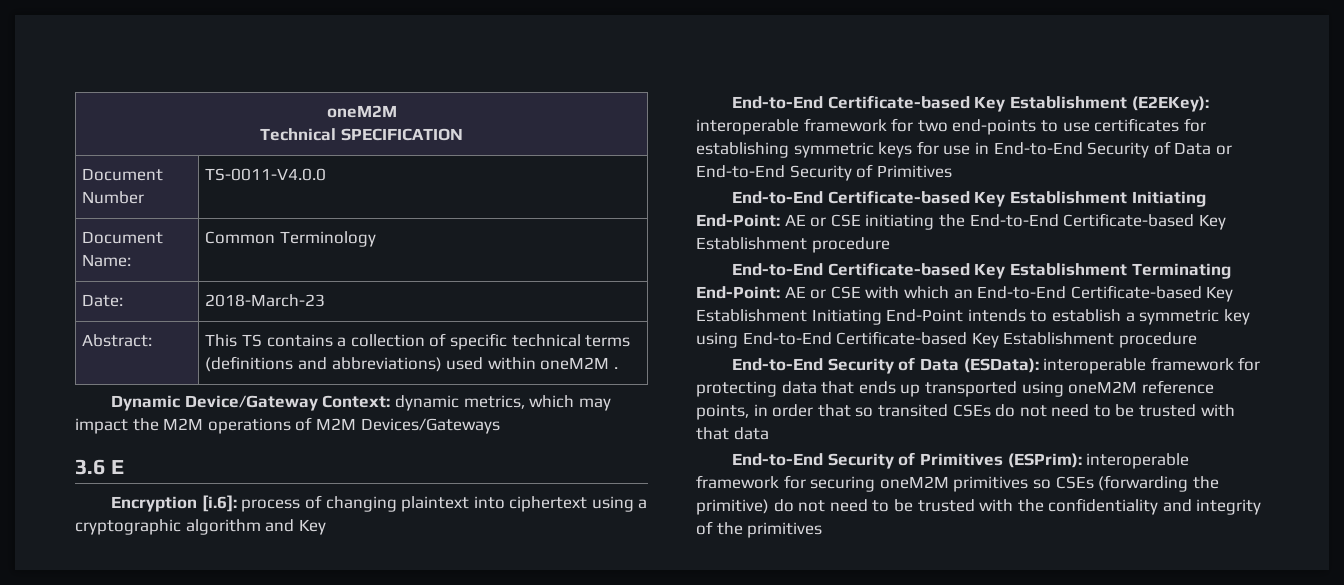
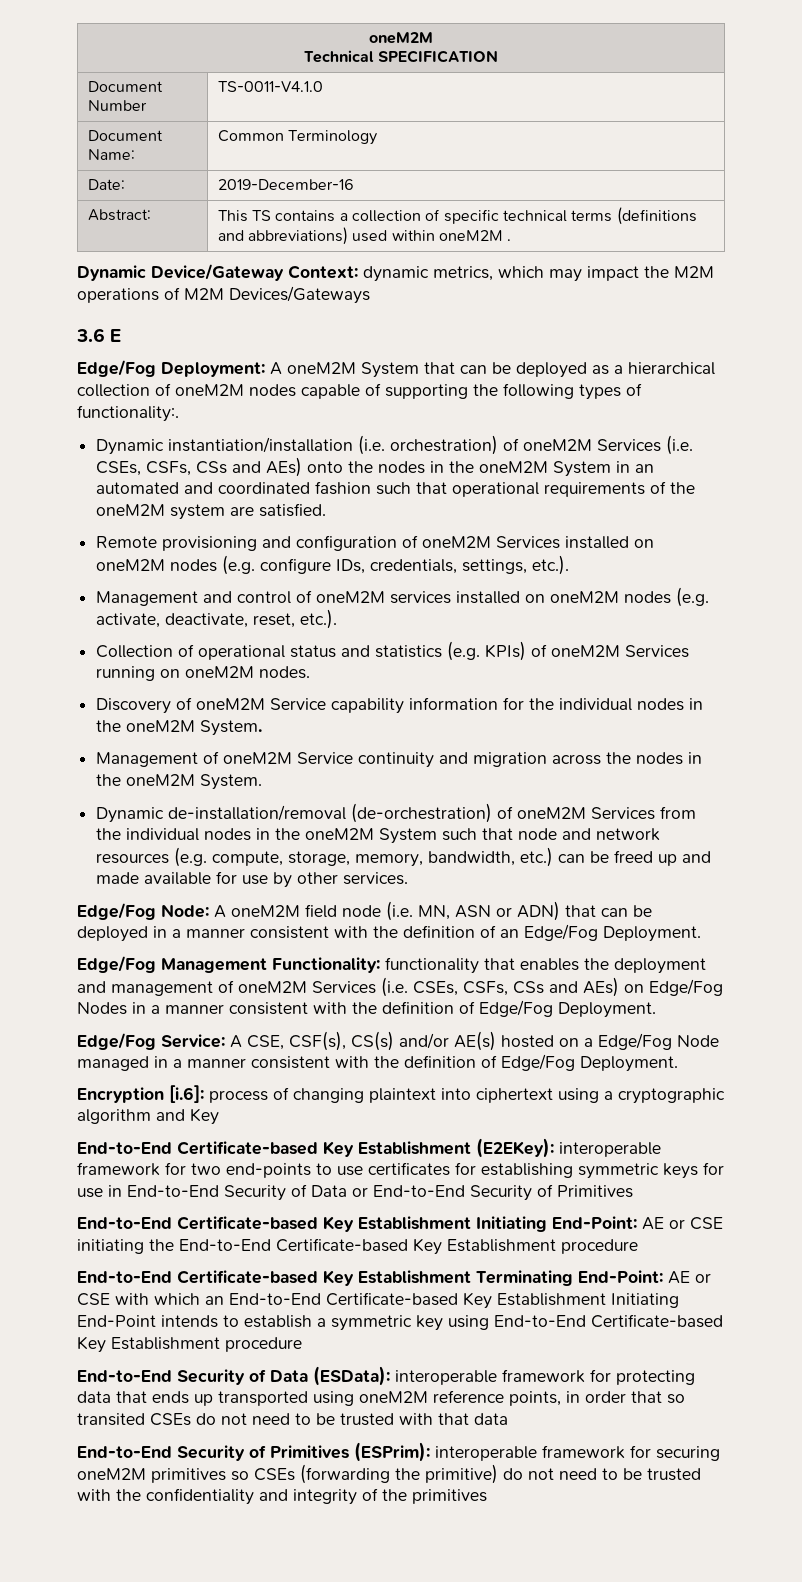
- Document Number | TS-0011-V4.0.0
+ Document Number | TS-0011-V4.1.0
- Date: | 2018-March-23
+ Date: | 2019-December-16
+ Edge/Fog Deployment: A oneM2M System that can be deployed as a hierarchical collection of oneM2M nodes capable of supporting the following types of functionality:.
+ Dynamic instantiation/installation (i.e. orchestration) of oneM2M Services (i.e. CSEs, CSFs, CSs and AEs) onto the nodes in the oneM2M System in an automated and coordinated fashion such that operational requirements of the oneM2M system are satisfied.
+ Remote provisioning and configuration of oneM2M Services installed on oneM2M nodes (e.g. configure IDs, credentials, settings, etc.).
+ Management and control of oneM2M services installed on oneM2M nodes (e.g. activate, deactivate, reset, etc.).
+ Collection of operational status and statistics (e.g. KPIs) of oneM2M Services running on oneM2M nodes.
+ Discovery of oneM2M Service capability information for the individual nodes in the oneM2M System.
+ Management of oneM2M Service continuity and migration across the nodes in the oneM2M System.
+ Dynamic de-installation/removal (de-orchestration) of oneM2M Services from the individual nodes in the oneM2M System such that node and network resources (e.g. compute, storage, memory, bandwidth, etc.) can be freed up and made available for use by other services.
+ Edge/Fog Node: A oneM2M field node (i.e. MN, ASN or ADN) that can be deployed in a manner consistent with the definition of an Edge/Fog Deployment.
+ Edge/Fog Management Functionality: functionality that enables the deployment and management of oneM2M Services (i.e. CSEs, CSFs, CSs and AEs) on Edge/Fog Nodes in a manner consistent with the definition of Edge/Fog Deployment.
+ Edge/Fog Service: A CSE, CSF(s), CS(s) and/or AE(s) hosted on a Edge/Fog Node managed in a manner consistent with the definition of Edge/Fog Deployment.

